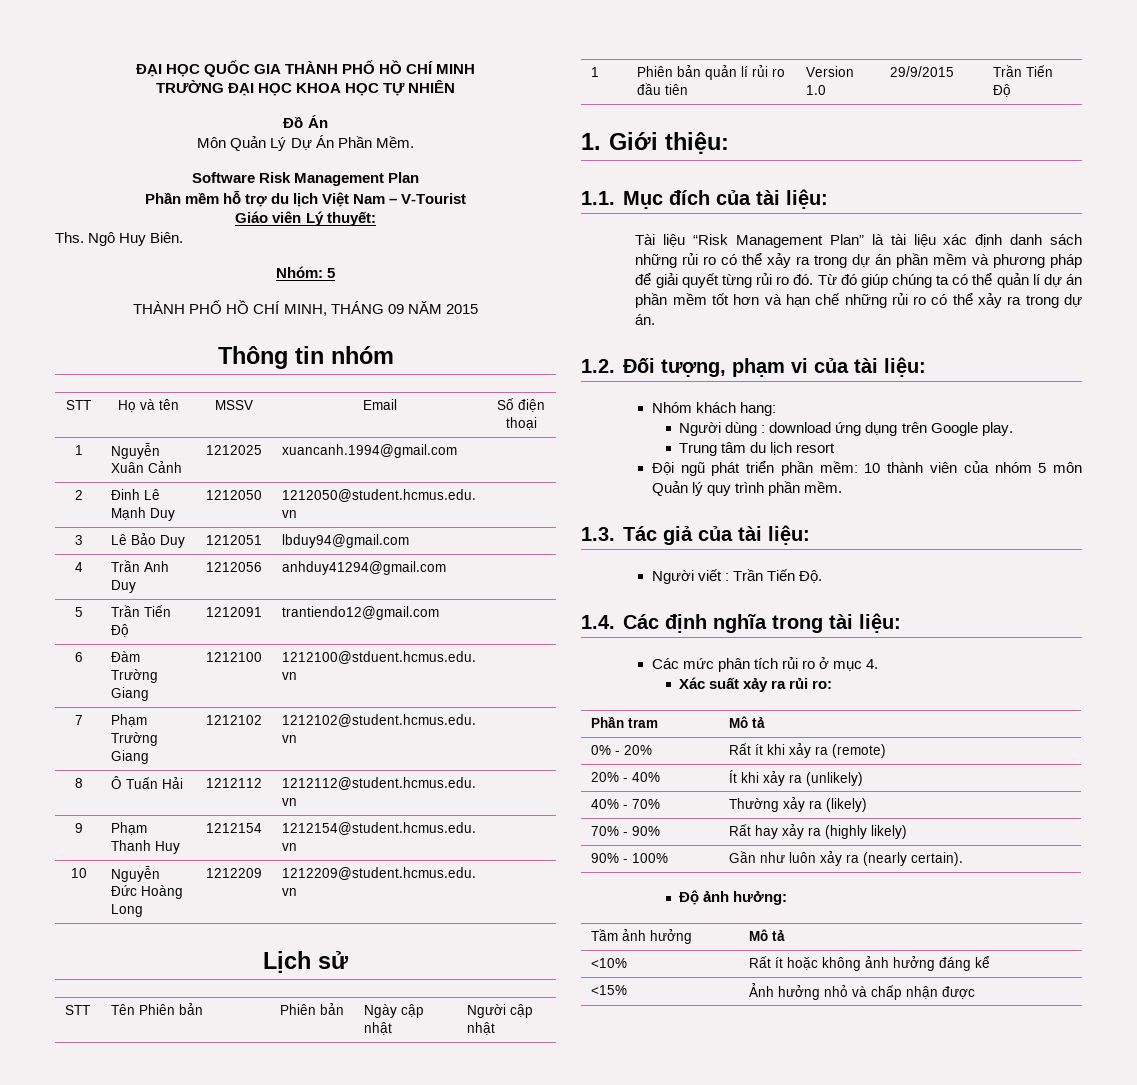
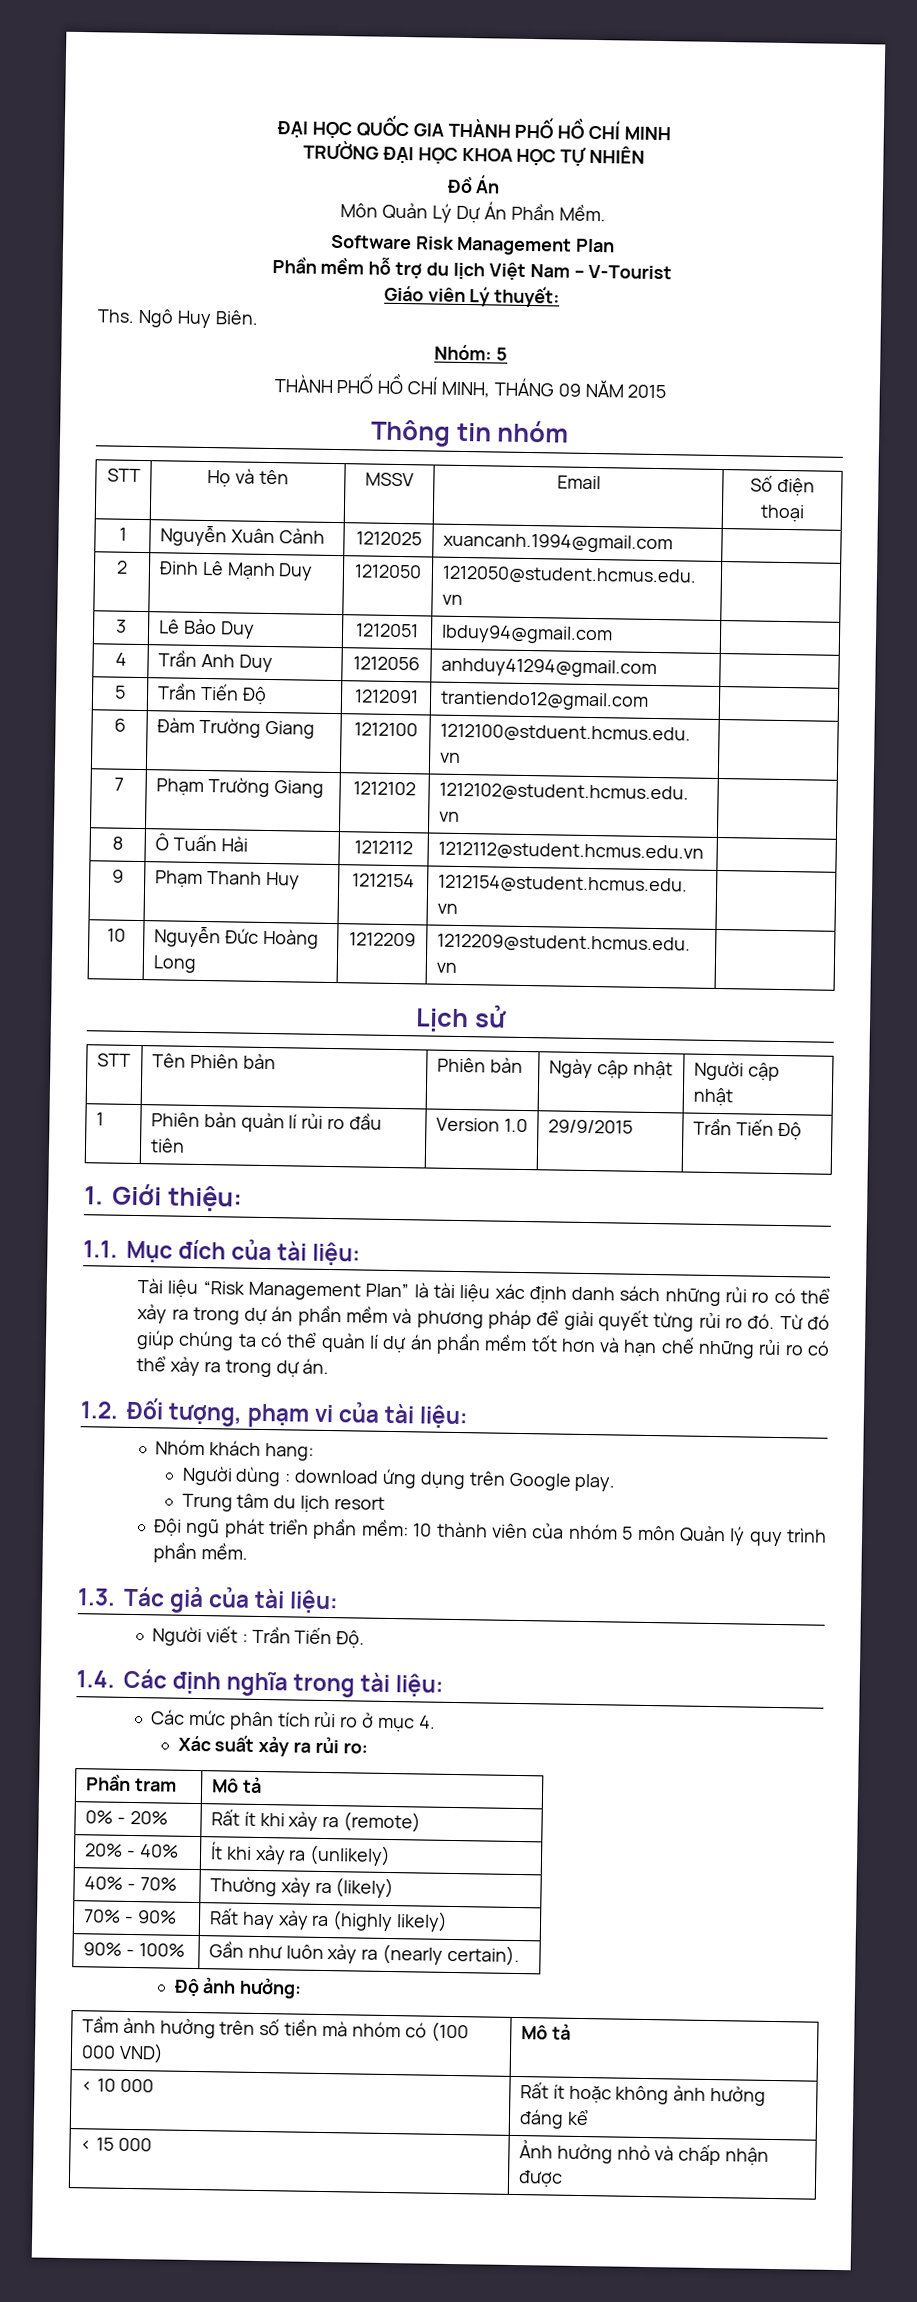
- Tầm ảnh hưởng | Mô tả
- <10% | Rất ít hoặc không ảnh hưởng đáng kể
+ Tầm ảnh hưởng trên số tiền mà nhóm có (100 000 VND) | Mô tả
+ < 10 000 | Rất ít hoặc không ảnh hưởng đáng kể
- <15% | Ảnh hưởng nhỏ và chấp nhận được
+ < 15 000 | Ảnh hưởng nhỏ và chấp nhận được

